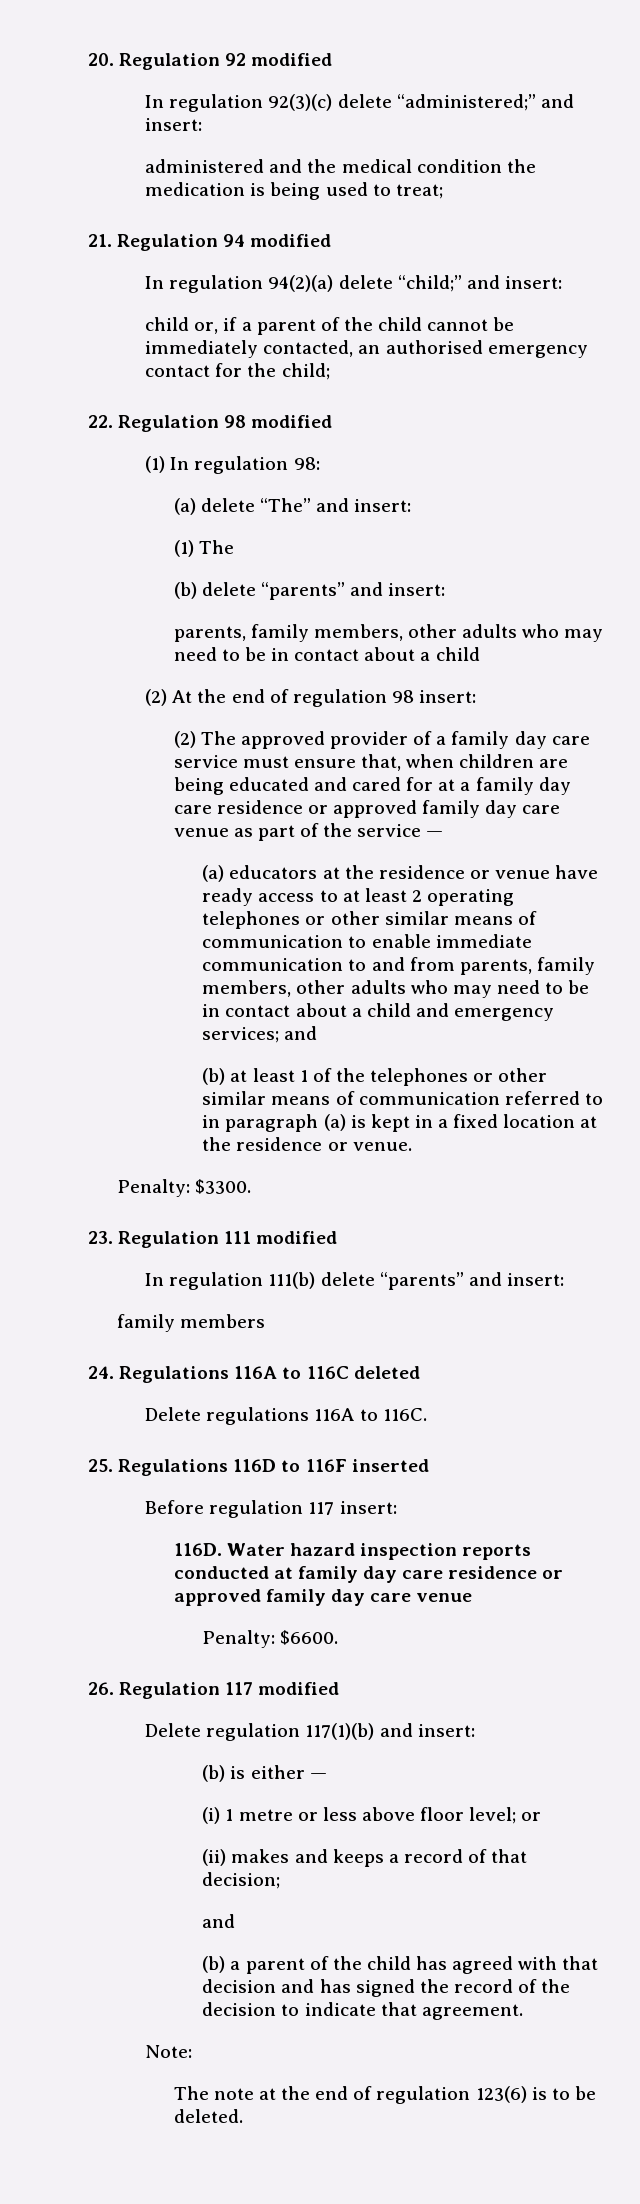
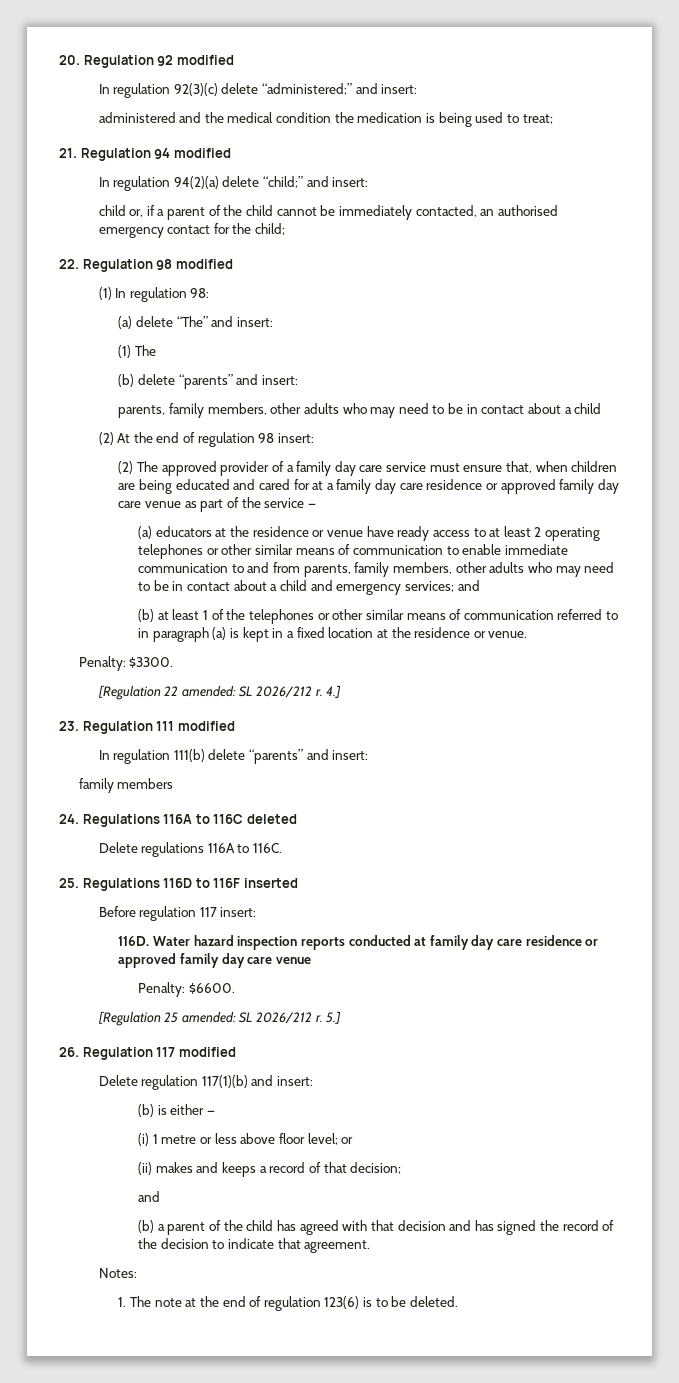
+ [Regulation 22 amended: SL 2026/212 r. 4.]
+ [Regulation 25 amended: SL 2026/212 r. 5.]
- Note:
- The note at the end of regulation 123(6) is to be deleted.
+ Notes:
+ 1. The note at the end of regulation 123(6) is to be deleted.

